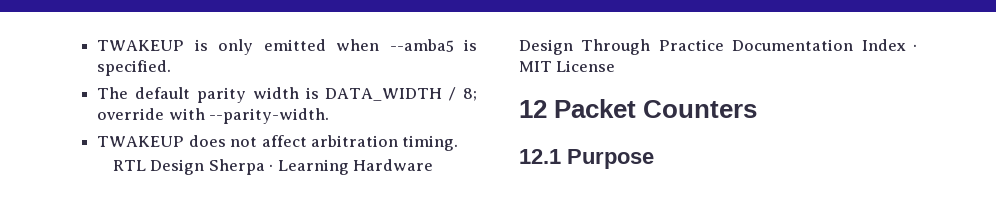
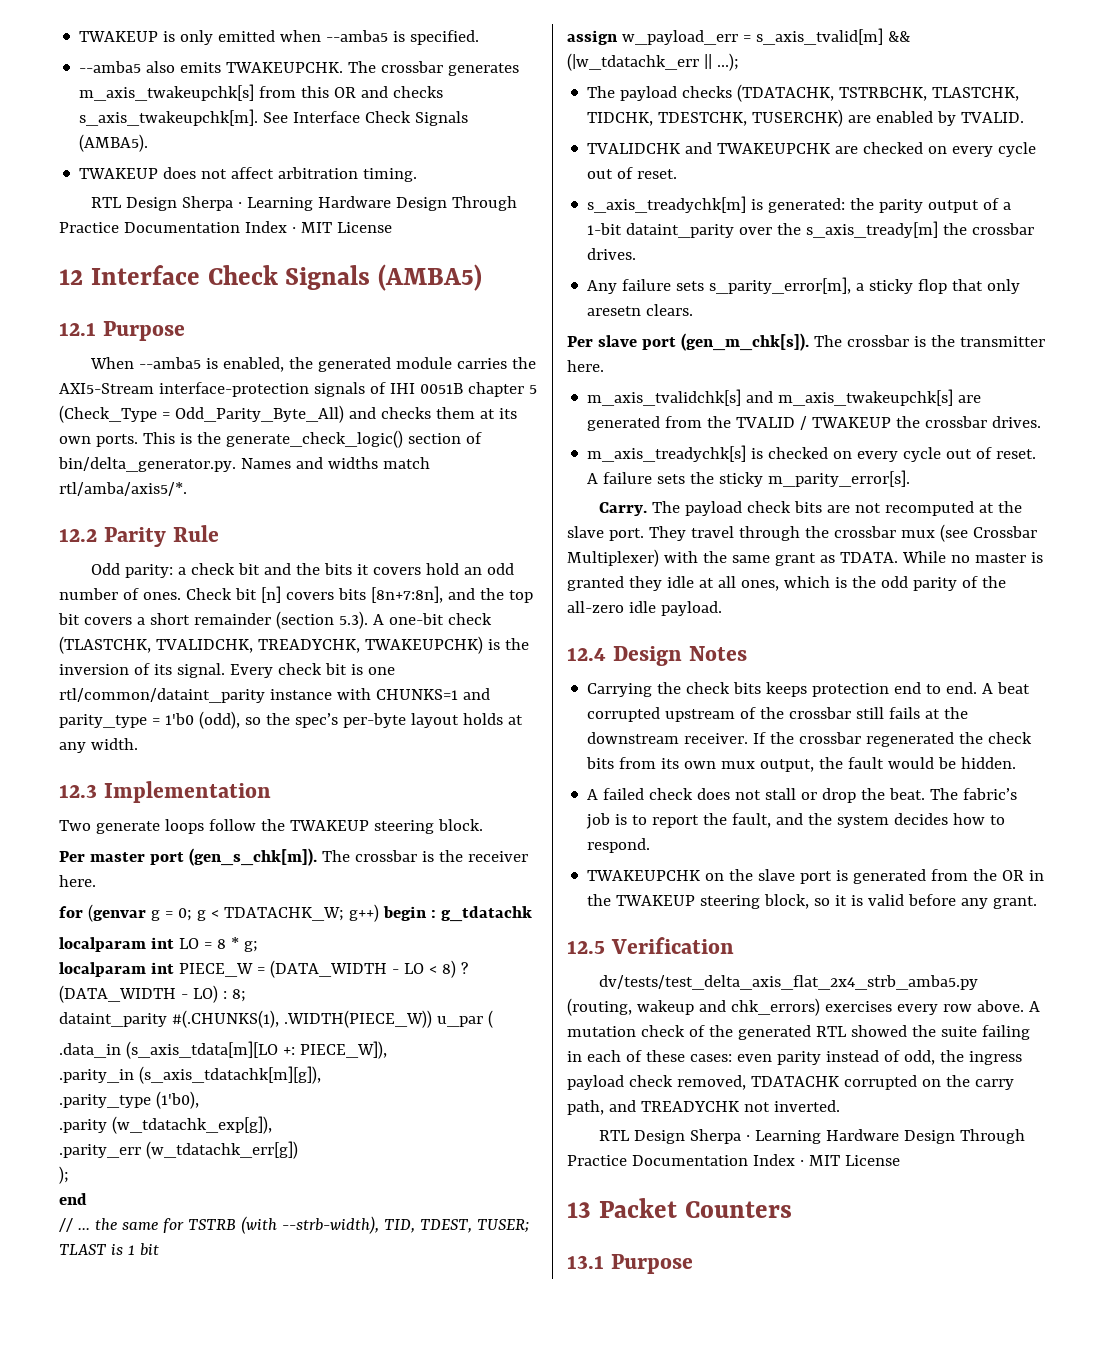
- The default parity width is DATA_WIDTH / 8; override with --parity-width.
+ --amba5 also emits TWAKEUPCHK. The crossbar generates m_axis_twakeupchk[s] from this OR and checks s_axis_twakeupchk[m]. See Interface Check Signals (AMBA5).
- 12 Packet Counters
+ 12 Interface Check Signals (AMBA5)
+ 12.1 Purpose
+ When --amba5 is enabled, the generated module carries the AXI5-Stream interface-protection signals of IHI 0051B chapter 5 (Check_Type = Odd_Parity_Byte_All) and checks them at its own ports. This is the generate_check_logic() section of bin/delta_generator.py. Names and widths match rtl/amba/axis5/*.
+ 12.2 Parity Rule
+ Odd parity: a check bit and the bits it covers hold an odd number of ones. Check bit [n] covers bits [8n+7:8n], and the top bit covers a short remainder (section 5.3). A one-bit check (TLASTCHK, TVALIDCHK, TREADYCHK, TWAKEUPCHK) is the inversion of its signal. Every check bit is one rtl/common/dataint_parity instance with CHUNKS=1 and parity_type = 1'b0 (odd), so the spec’s per-byte layout holds at any width.
+ 12.3 Implementation
+ Two generate loops follow the TWAKEUP steering block.
+ Per master port (gen_s_chk[m]). The crossbar is the receiver here.
+ for (genvar g = 0; g < TDATACHK_W; g++) begin : g_tdatachk
+ localparam int LO = 8 * g;
+ localparam int PIECE_W = (DATA_WIDTH - LO < 8) ? (DATA_WIDTH - LO) : 8;
+ dataint_parity #(.CHUNKS(1), .WIDTH(PIECE_W)) u_par (
+ .data_in (s_axis_tdata[m][LO +: PIECE_W]),
+ .parity_in (s_axis_tdatachk[m][g]),
+ .parity_type (1'b0),
+ .parity (w_tdatachk_exp[g]),
+ .parity_err (w_tdatachk_err[g])
+ );
+ end
+ // ... the same for TSTRB (with --strb-width), TID, TDEST, TUSER; TLAST is 1 bit
+ assign w_payload_err = s_axis_tvalid[m] && (|w_tdatachk_err || ...);
+ The payload checks (TDATACHK, TSTRBCHK, TLASTCHK, TIDCHK, TDESTCHK, TUSERCHK) are enabled by TVALID.
+ TVALIDCHK and TWAKEUPCHK are checked on every cycle out of reset.
+ s_axis_treadychk[m] is generated: the parity output of a 1-bit dataint_parity over the s_axis_tready[m] the crossbar drives.
+ Any failure sets s_parity_error[m], a sticky flop that only aresetn clears.
+ Per slave port (gen_m_chk[s]). The crossbar is the transmitter here.
+ m_axis_tvalidchk[s] and m_axis_twakeupchk[s] are generated from the TVALID / TWAKEUP the crossbar drives.
+ m_axis_treadychk[s] is checked on every cycle out of reset. A failure sets the sticky m_parity_error[s].
+ Carry. The payload check bits are not recomputed at the slave port. They travel through the crossbar mux (see Crossbar Multiplexer) with the same grant as TDATA. While no master is granted they idle at all ones, which is the odd parity of the all-zero idle payload.
+ 12.4 Design Notes
+ Carrying the check bits keeps protection end to end. A beat corrupted upstream of the crossbar still fails at the downstream receiver. If the crossbar regenerated the check bits from its own mux output, the fault would be hidden.
+ A failed check does not stall or drop the beat. The fabric’s job is to report the fault, and the system decides how to respond.
+ TWAKEUPCHK on the slave port is generated from the OR in the TWAKEUP steering block, so it is valid before any grant.
+ 12.5 Verification
+ dv/tests/test_delta_axis_flat_2x4_strb_amba5.py (routing, wakeup and chk_errors) exercises every row above. A mutation check of the generated RTL showed the suite failing in each of these cases: even parity instead of odd, the ingress payload check removed, TDATACHK corrupted on the carry path, and TREADYCHK not inverted.
+ RTL Design Sherpa · Learning Hardware Design Through Practice Documentation Index · MIT License
+ 13 Packet Counters
- 12.1 Purpose
+ 13.1 Purpose

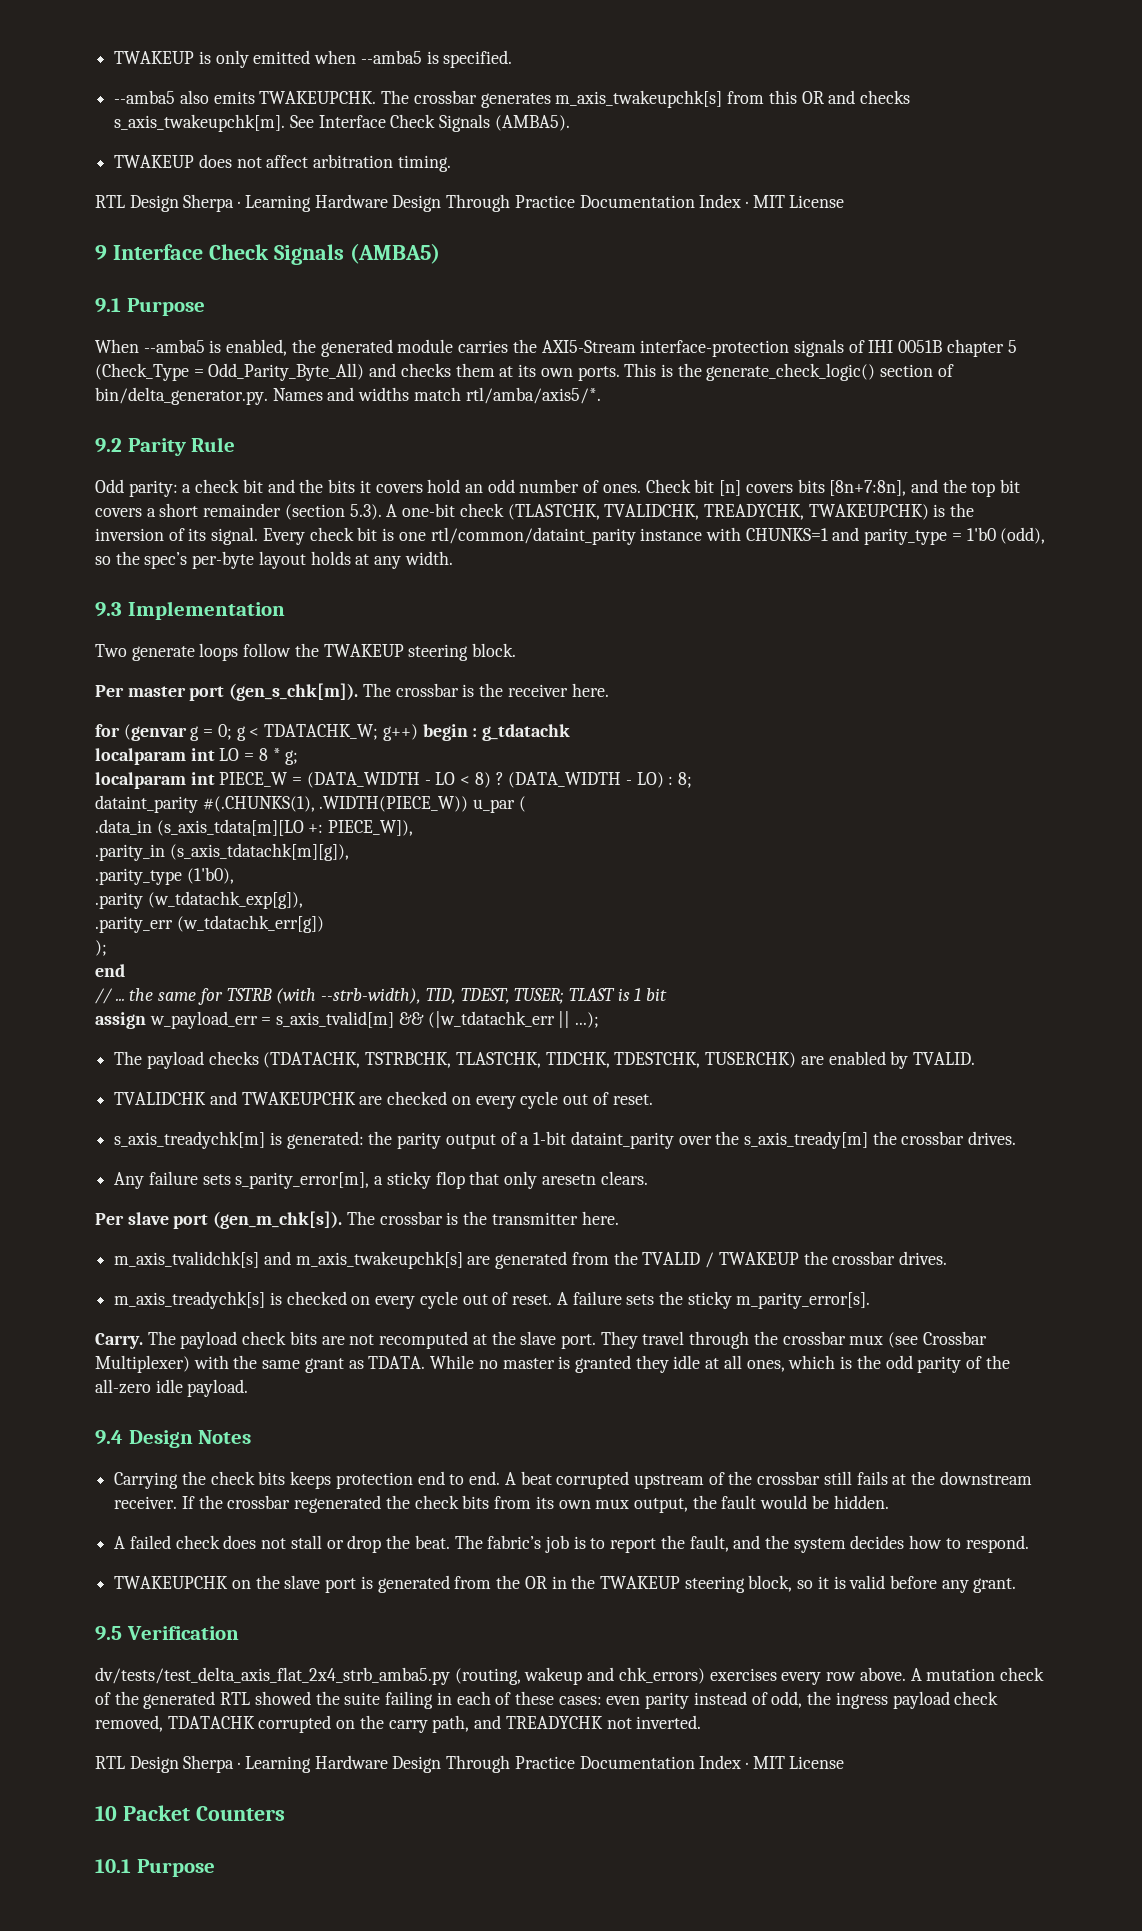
- 12 Interface Check Signals (AMBA5)
+ 9 Interface Check Signals (AMBA5)
- 12.1 Purpose
+ 9.1 Purpose
- 12.2 Parity Rule
+ 9.2 Parity Rule
- 12.3 Implementation
+ 9.3 Implementation
- 12.4 Design Notes
+ 9.4 Design Notes
- 12.5 Verification
+ 9.5 Verification
- 13 Packet Counters
+ 10 Packet Counters
- 13.1 Purpose
+ 10.1 Purpose

